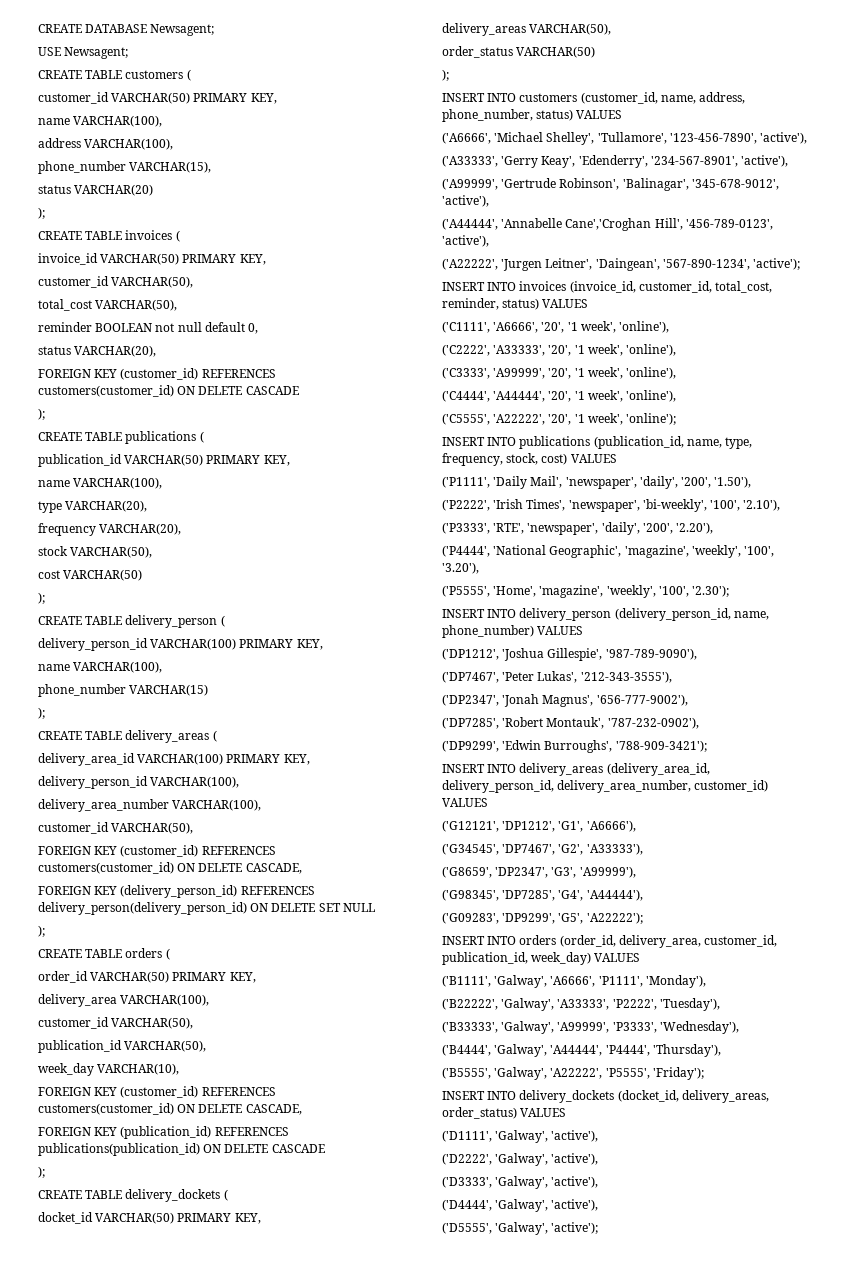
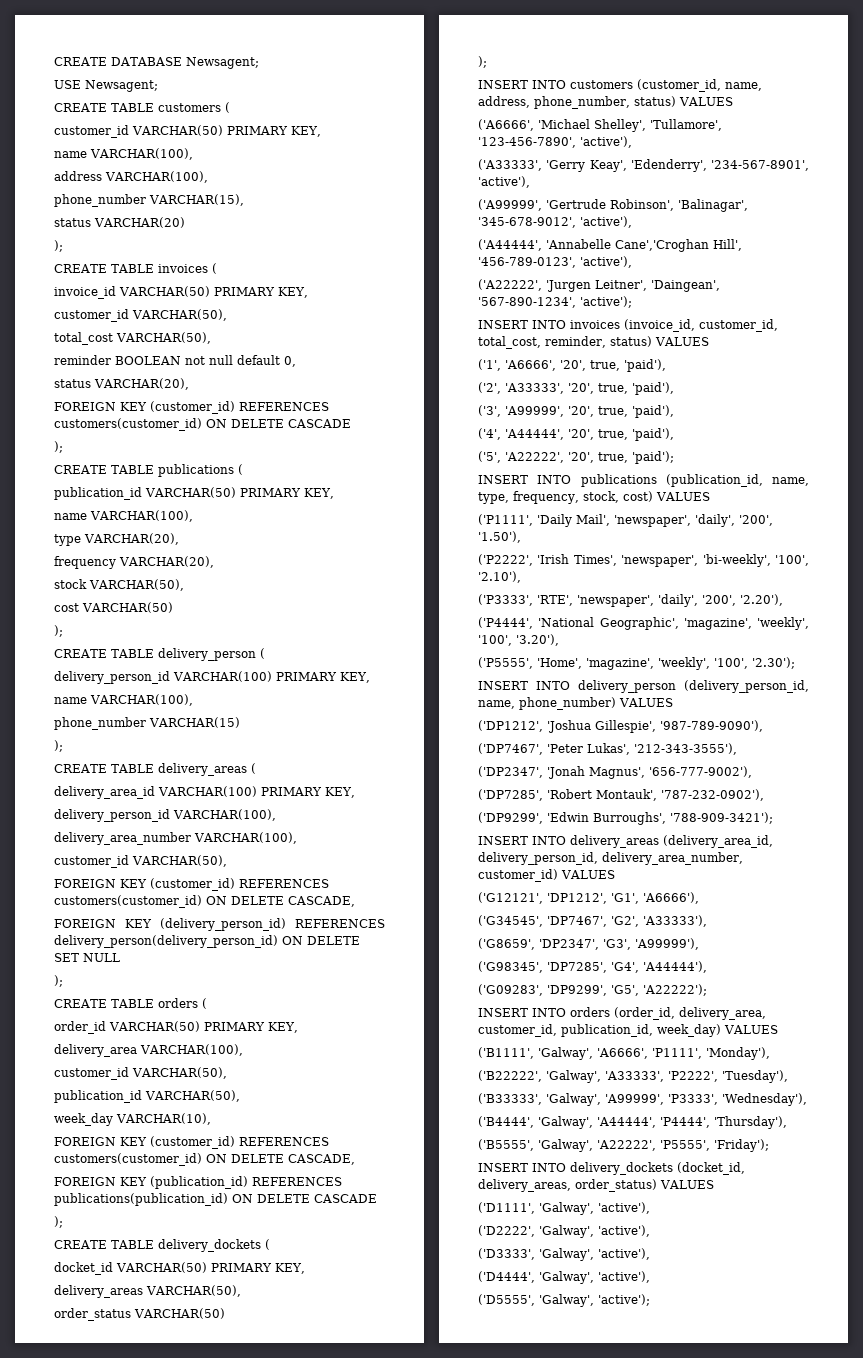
- ('C1111', 'A6666', '20', '1 week', 'online'),
- ('C2222', 'A33333', '20', '1 week', 'online'),
- ('C3333', 'A99999', '20', '1 week', 'online'),
- ('C4444', 'A44444', '20', '1 week', 'online'),
- ('C5555', 'A22222', '20', '1 week', 'online');
+ ('1', 'A6666', '20', true, 'paid'),
+ ('2', 'A33333', '20', true, 'paid'),
+ ('3', 'A99999', '20', true, 'paid'),
+ ('4', 'A44444', '20', true, 'paid'),
+ ('5', 'A22222', '20', true, 'paid');

